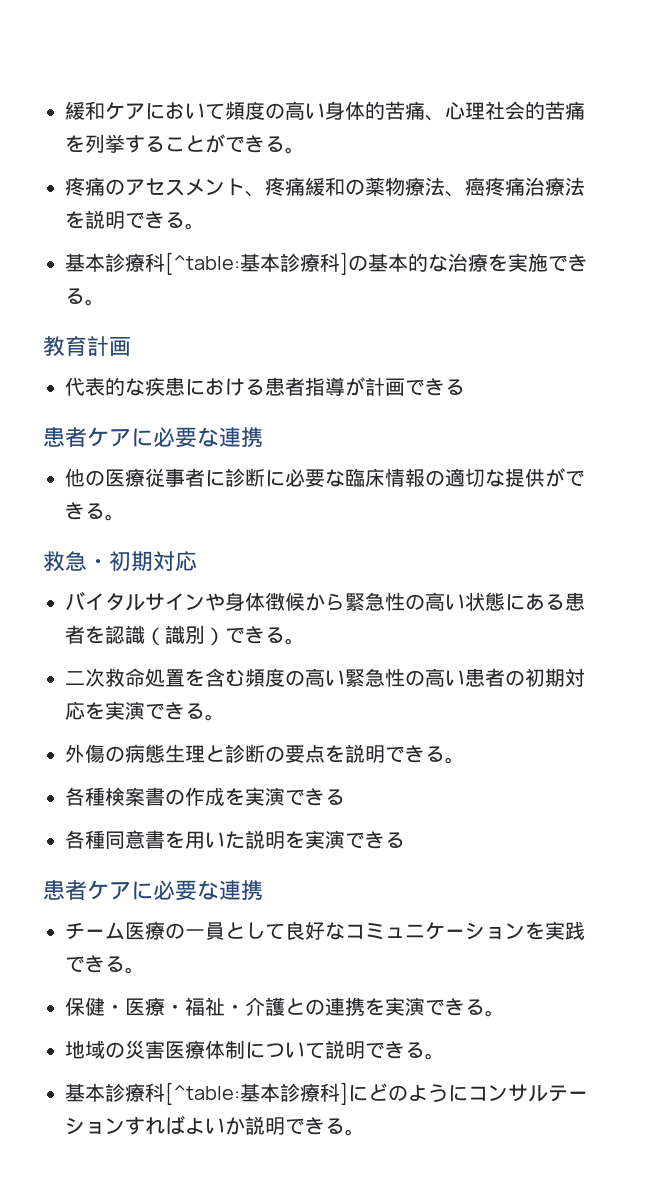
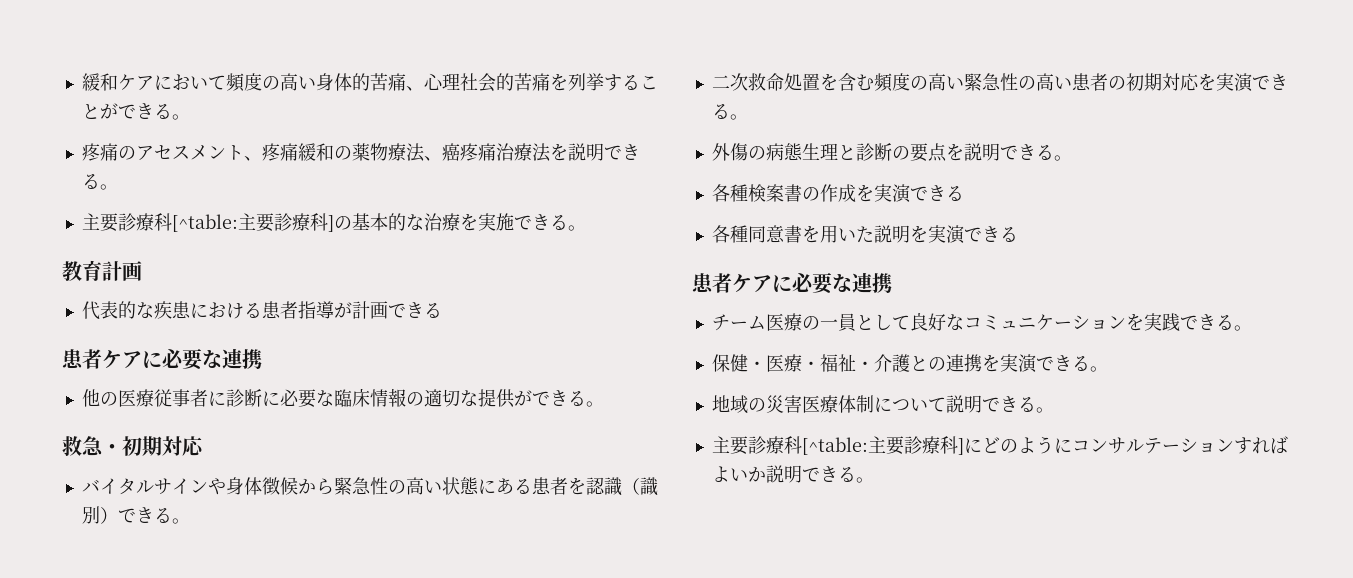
- 基本診療科[^table:基本診療科]の基本的な治療を実施できる。
+ 主要診療科[^table:主要診療科]の基本的な治療を実施できる。
- 基本診療科[^table:基本診療科]にどのようにコンサルテーションすればよいか説明できる。
+ 主要診療科[^table:主要診療科]にどのようにコンサルテーションすればよいか説明できる。

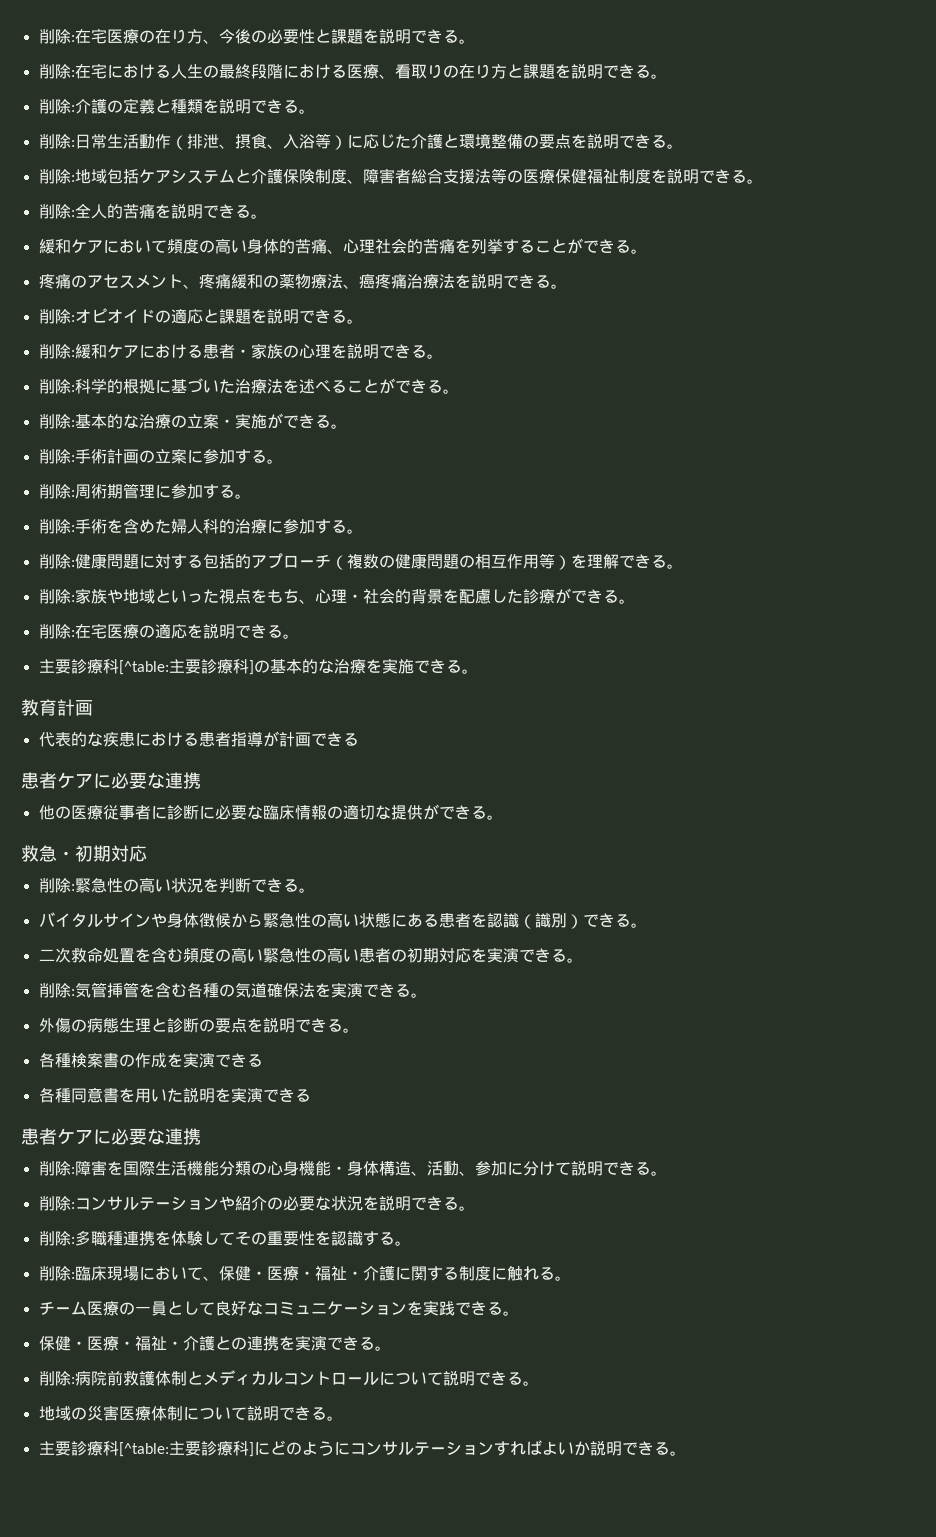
+ 削除:在宅医療の在り方、今後の必要性と課題を説明できる。
+ 削除:在宅における人生の最終段階における医療、看取りの在り方と課題を説明できる。
+ 削除:介護の定義と種類を説明できる。
+ 削除:日常生活動作（排泄、摂食、入浴等）に応じた介護と環境整備の要点を説明できる。
+ 削除:地域包括ケアシステムと介護保険制度、障害者総合支援法等の医療保健福祉制度を説明できる。
+ 削除:全人的苦痛を説明できる。
+ 削除:オピオイドの適応と課題を説明できる。
+ 削除:緩和ケアにおける患者・家族の心理を説明できる。
+ 削除:科学的根拠に基づいた治療法を述べることができる。
+ 削除:基本的な治療の立案・実施ができる。
+ 削除:手術計画の立案に参加する。
+ 削除:周術期管理に参加する。
+ 削除:手術を含めた婦人科的治療に参加する。
+ 削除:健康問題に対する包括的アプローチ（複数の健康問題の相互作用等）を理解できる。
+ 削除:家族や地域といった視点をもち、心理・社会的背景を配慮した診療ができる。
+ 削除:在宅医療の適応を説明できる。
+ 削除:緊急性の高い状況を判断できる。
+ 削除:気管挿管を含む各種の気道確保法を実演できる。
+ 削除:障害を国際生活機能分類の心身機能・身体構造、活動、参加に分けて説明できる。
+ 削除:コンサルテーションや紹介の必要な状況を説明できる。
+ 削除:多職種連携を体験してその重要性を認識する。
+ 削除:臨床現場において、保健・医療・福祉・介護に関する制度に触れる。
+ 削除:病院前救護体制とメディカルコントロールについて説明できる。

